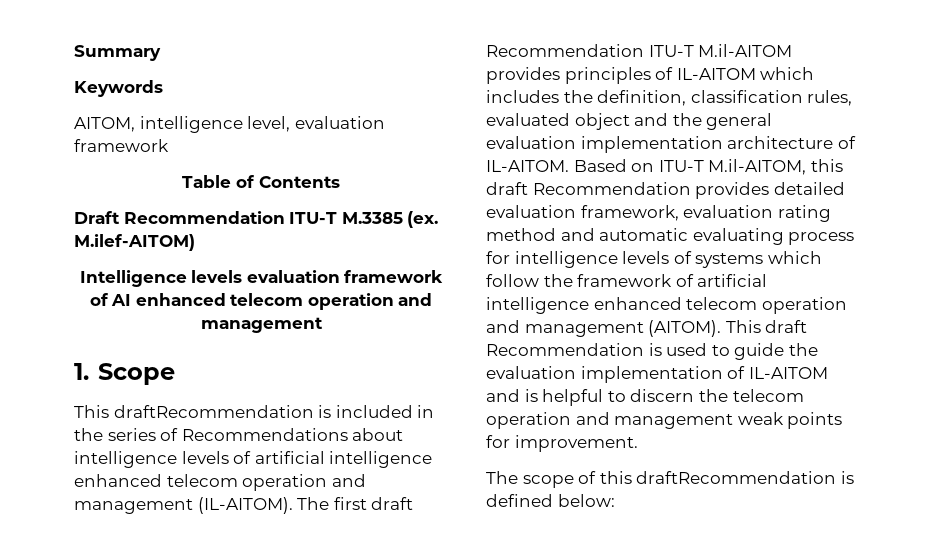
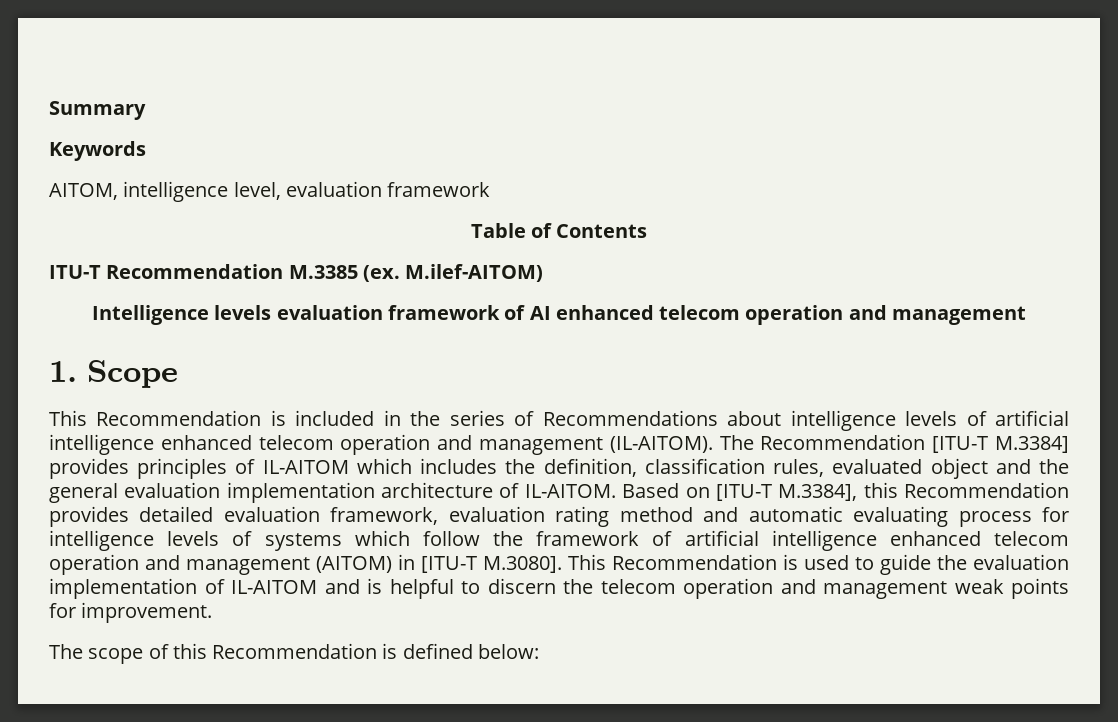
- Draft Recommendation ITU-T M.3385 (ex.
+ ITU-T Recommendation M.3385 (ex.
- This draftRecommendation is included in the series of Recommendations about intelligence levels of artificial intelligence enhanced telecom operation and management (IL-AITOM).
+ This Recommendation is included in the series of Recommendations about intelligence levels of artificial intelligence enhanced telecom operation and management (IL-AITOM).
- The first draft Recommendation ITU-T M.il-AITOM provides principles of IL-AITOM which includes the definition, classification rules, evaluated object and the general evaluation implementation architecture of IL-AITOM.
+ The Recommendation [ITU-T M.3384] provides principles of IL-AITOM which includes the definition, classification rules, evaluated object and the general evaluation implementation architecture of IL-AITOM.
- Based on ITU-T M.il-AITOM, this draft Recommendation provides detailed evaluation framework, evaluation rating method and automatic evaluating process for intelligence levels of systems which follow the framework of artificial intelligence enhanced telecom operation and management (AITOM). This draft Recommendation is used to guide the evaluation implementation of IL-AITOM and is helpful to discern the telecom operation and management weak points for improvement.
+ Based on [ITU-T M.3384], this Recommendation provides detailed evaluation framework, evaluation rating method and automatic evaluating process for intelligence levels of systems which follow the framework of artificial intelligence enhanced telecom operation and management (AITOM) in [ITU-T M.3080]. This Recommendation is used to guide the evaluation implementation of IL-AITOM and is helpful to discern the telecom operation and management weak points for improvement.
- The scope of this draftRecommendation is defined below:
+ The scope of this Recommendation is defined below:

